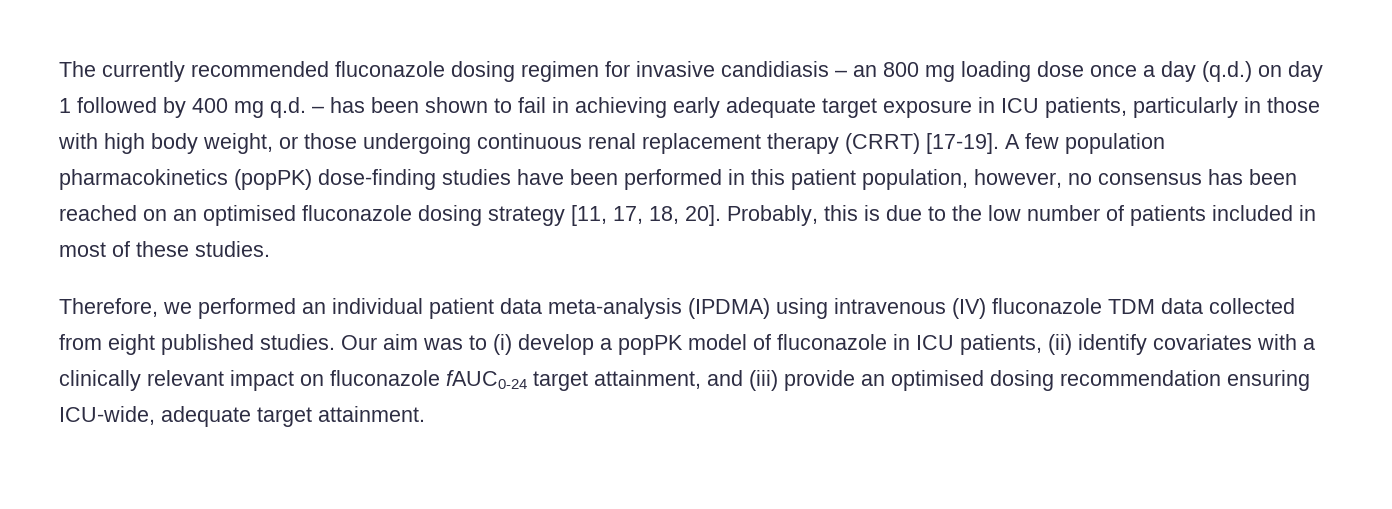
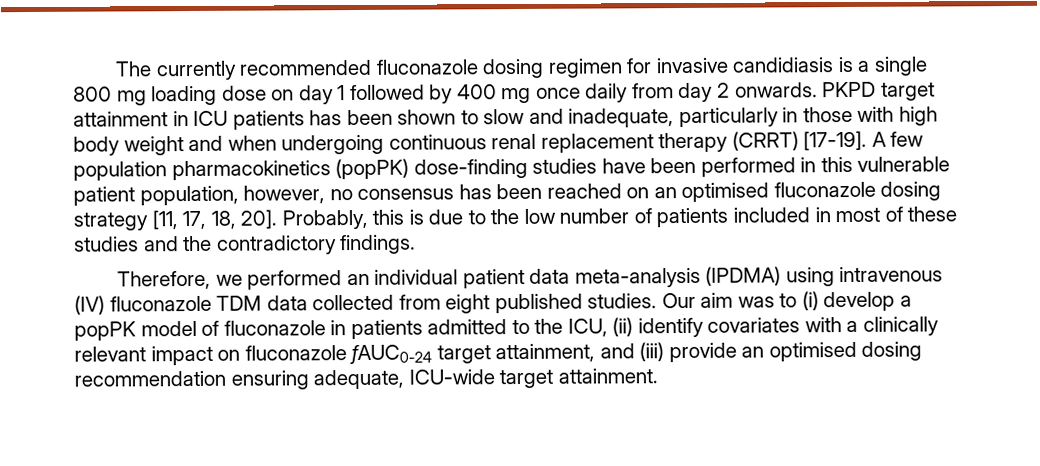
- The currently recommended fluconazole dosing regimen for invasive candidiasis – an 800 mg loading dose once a day (q.d.) on day 1 followed by 400 mg q.d. – has been shown to fail in achieving early adequate target exposure in ICU patients, particularly in those with high body weight, or those undergoing continuous renal replacement therapy (CRRT) [17-19].
+ The currently recommended fluconazole dosing regimen for invasive candidiasis is a single 800 mg loading dose on day 1 followed by 400 mg once daily from day 2 onwards. PKPD target attainment in ICU patients has been shown to slow and inadequate, particularly in those with high body weight and when undergoing continuous renal replacement therapy (CRRT) [17-19].
- A few population pharmacokinetics (popPK) dose-finding studies have been performed in this patient population, however, no consensus has been reached on an optimised fluconazole dosing strategy [11, 17, 18, 20].
+ A few population pharmacokinetics (popPK) dose-finding studies have been performed in this vulnerable patient population, however, no consensus has been reached on an optimised fluconazole dosing strategy [11, 17, 18, 20].
- Probably, this is due to the low number of patients included in most of these studies.
+ Probably, this is due to the low number of patients included in most of these studies and the contradictory findings.
- Our aim was to (i) develop a popPK model of fluconazole in ICU patients, (ii) identify covariates with a clinically relevant impact on fluconazole fAUC0-24 target attainment, and (iii) provide an optimised dosing recommendation ensuring ICU-wide, adequate target attainment.
+ Our aim was to (i) develop a popPK model of fluconazole in patients admitted to the ICU, (ii) identify covariates with a clinically relevant impact on fluconazole fAUC0-24 target attainment, and (iii) provide an optimised dosing recommendation ensuring adequate, ICU-wide target attainment.

